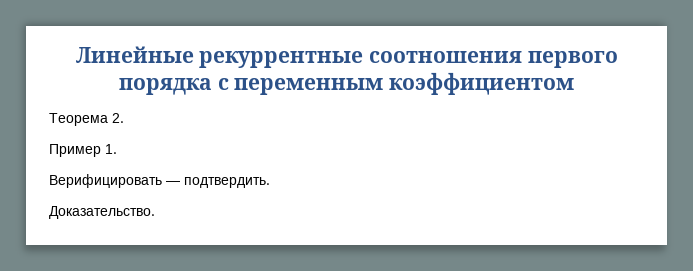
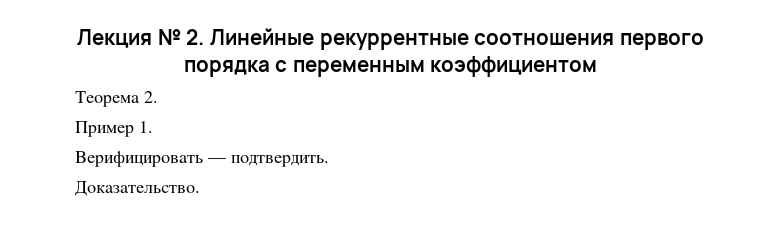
- Линейные рекуррентные соотношения первого порядка с переменным коэффициентом
+ Лекция № 2. Линейные рекуррентные соотношения первого порядка с переменным коэффициентом

